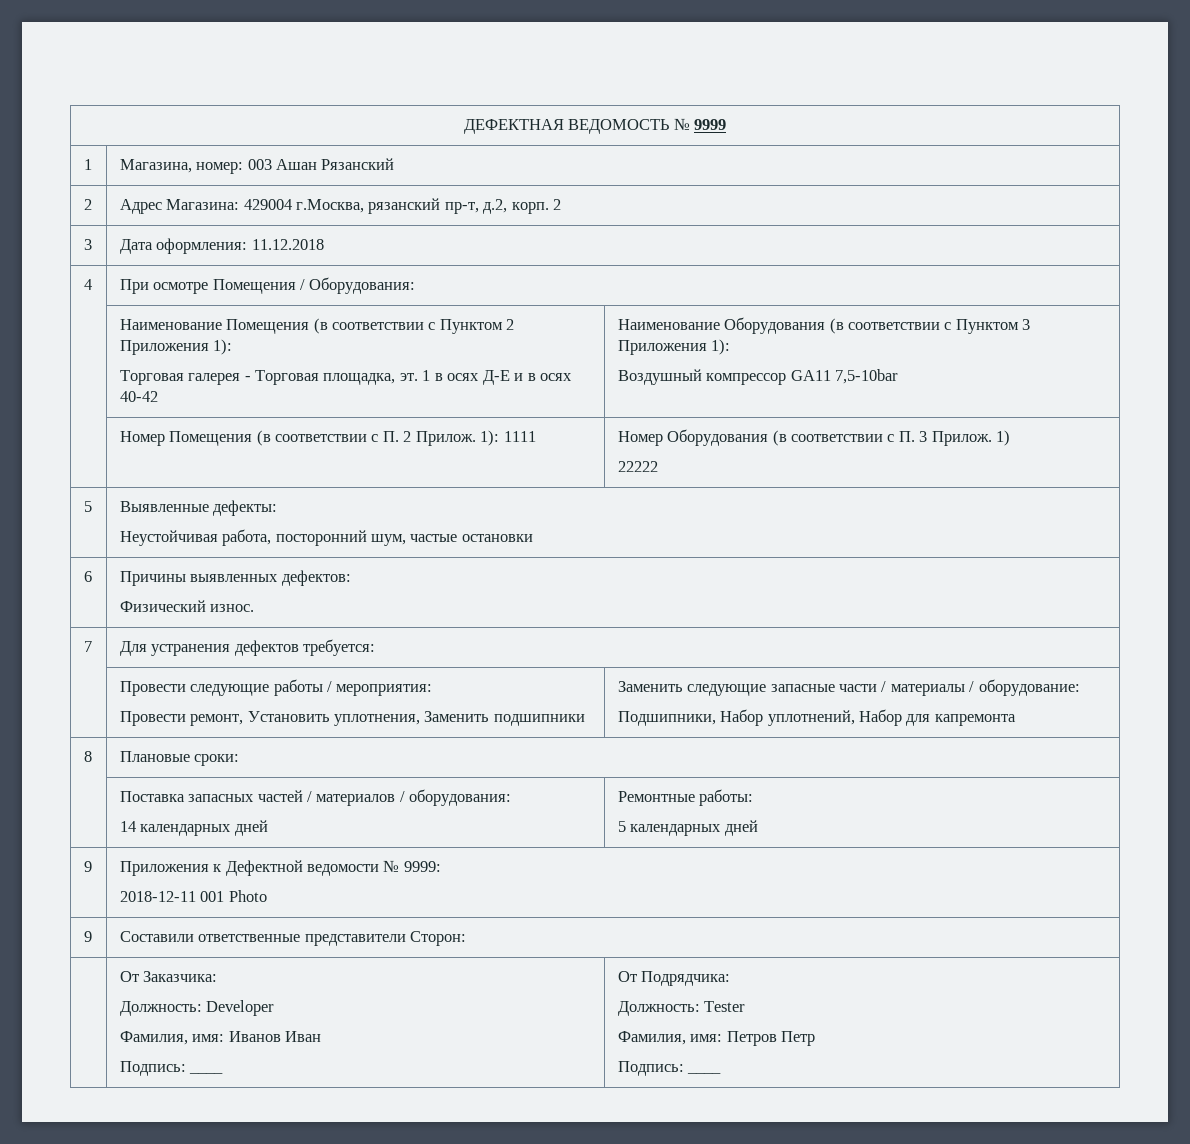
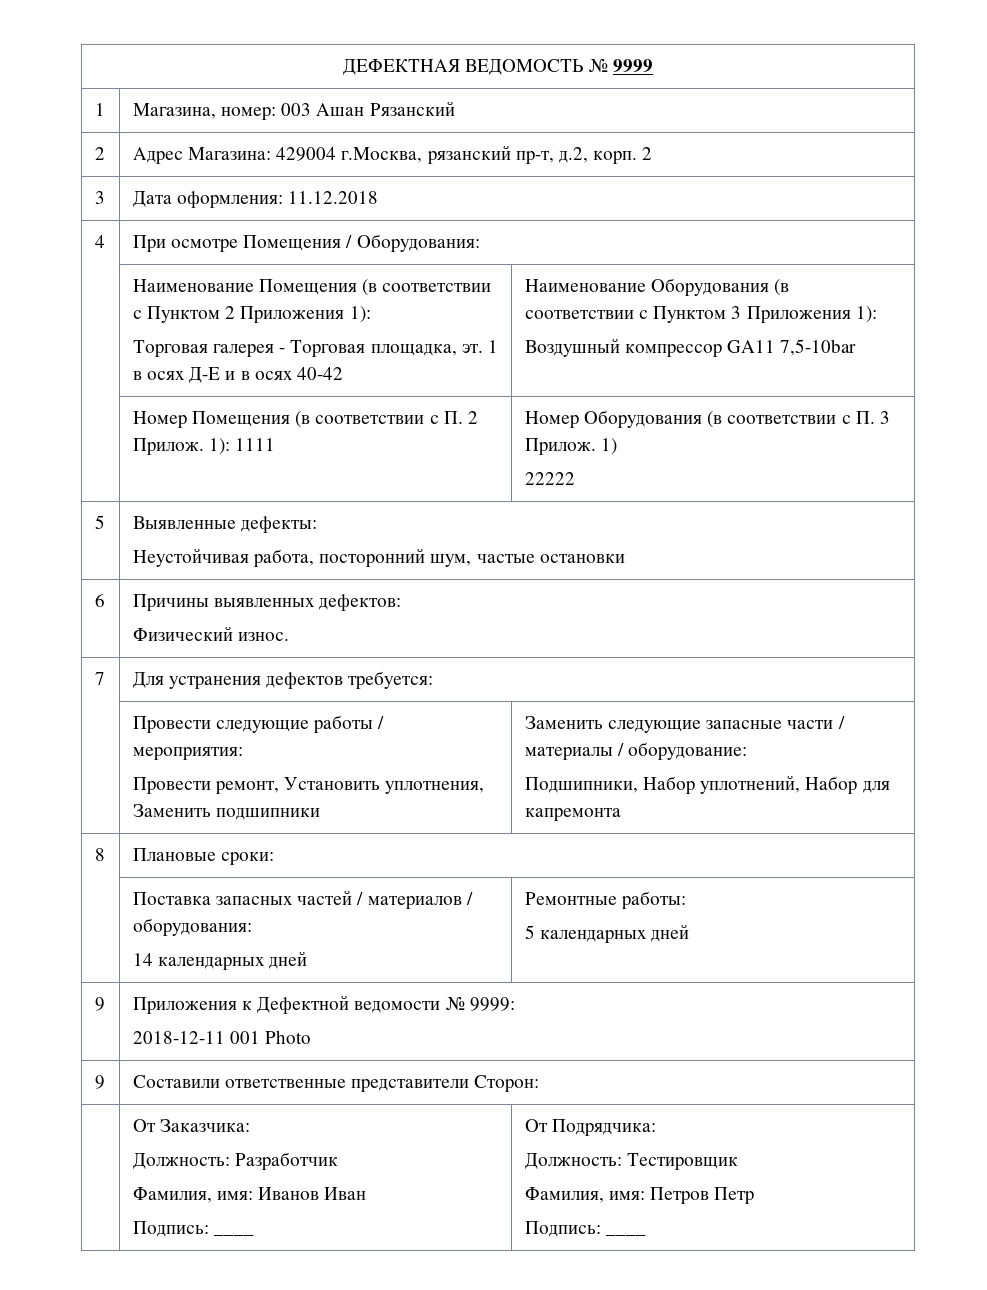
  | От Заказчика:
- Должность: Developer
+ Должность: Разработчик
  Фамилия, имя: Иванов Иван
  Подпись: ____ | От Подрядчика:
- Должность: Tester
+ Должность: Тестировщик

